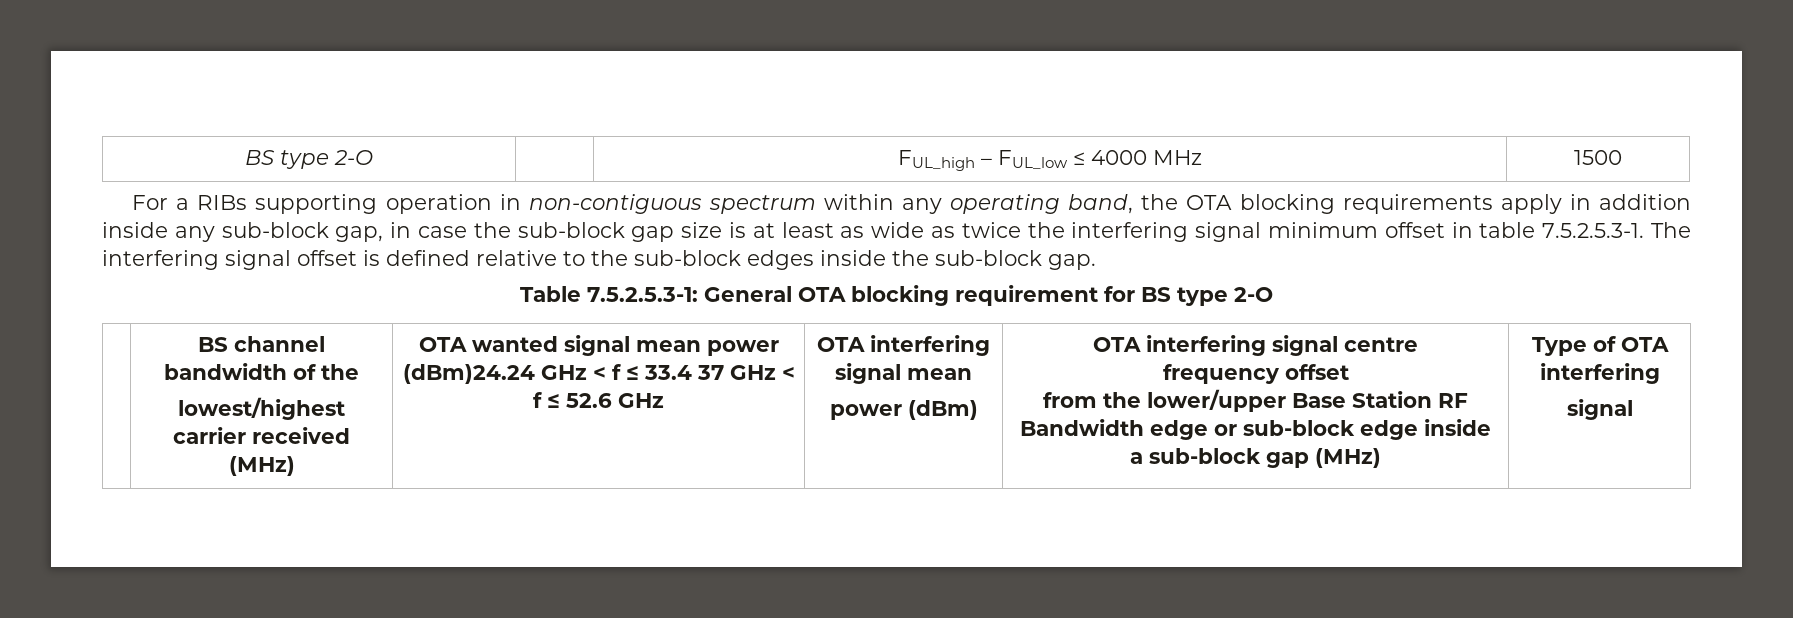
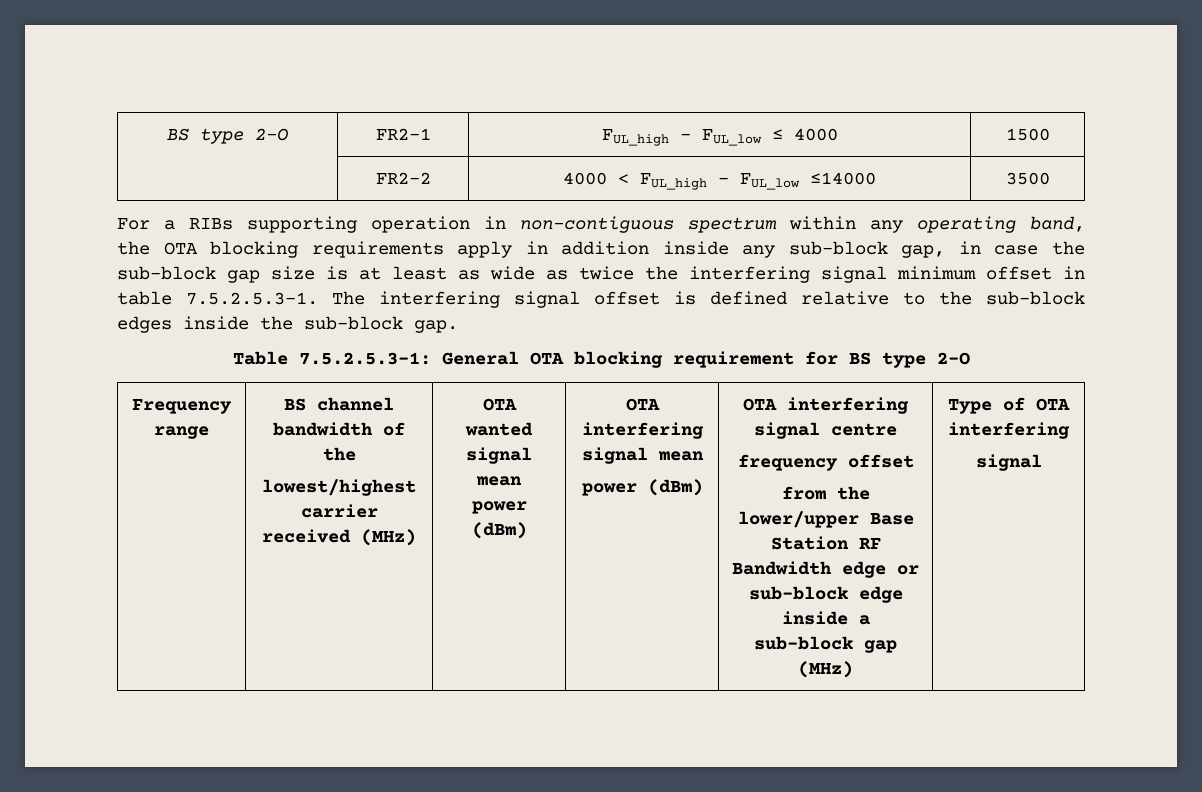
- BS type 2-O | | FUL_high – FUL_low ≤ 4000 MHz | 1500
+ BS type 2-O | FR2-1 | FUL_high – FUL_low ≤ 4000 | 1500
+ | FR2-2 | 4000 < FUL_high – FUL_low ≤14000 | 3500
+ Frequency range
- OTA wanted signal mean power (dBm)24.24 GHz < f ≤ 33.4 37 GHz < f ≤ 52.6 GHz
+ OTA wanted signal mean power (dBm)

